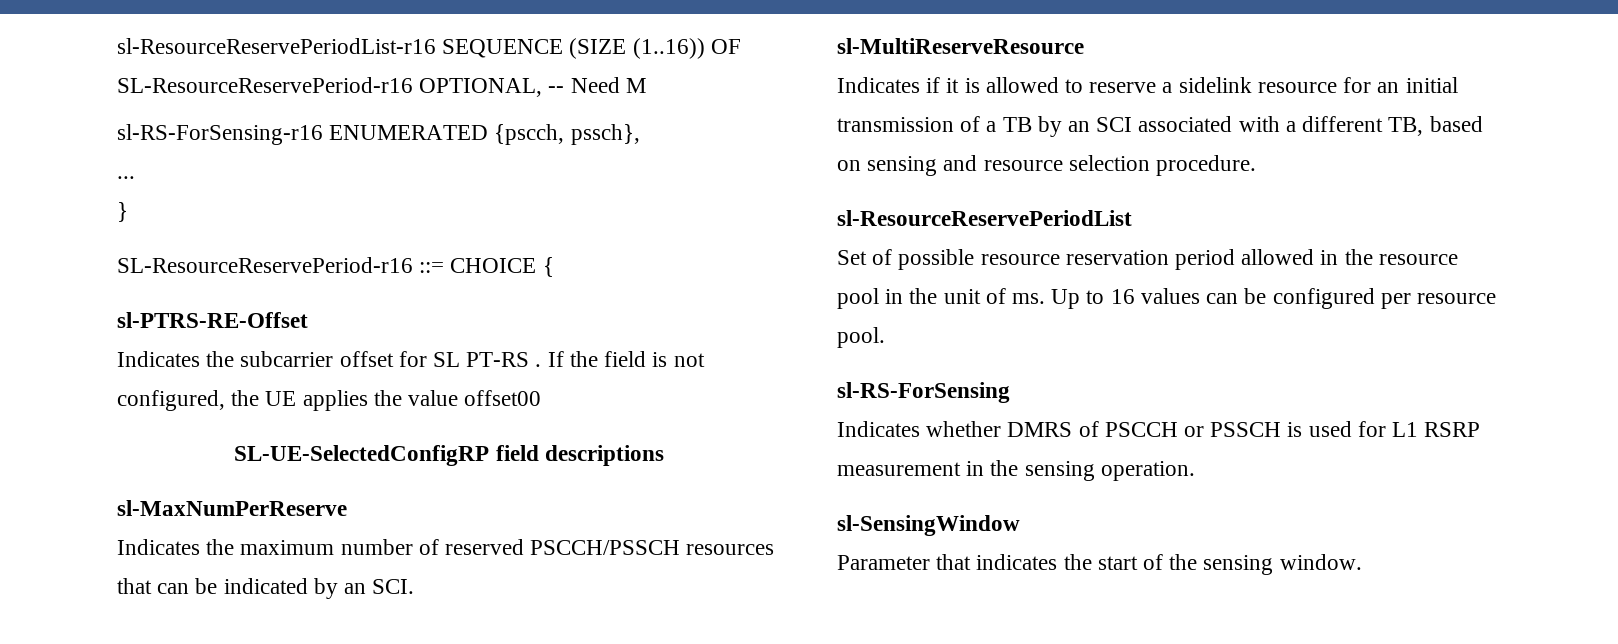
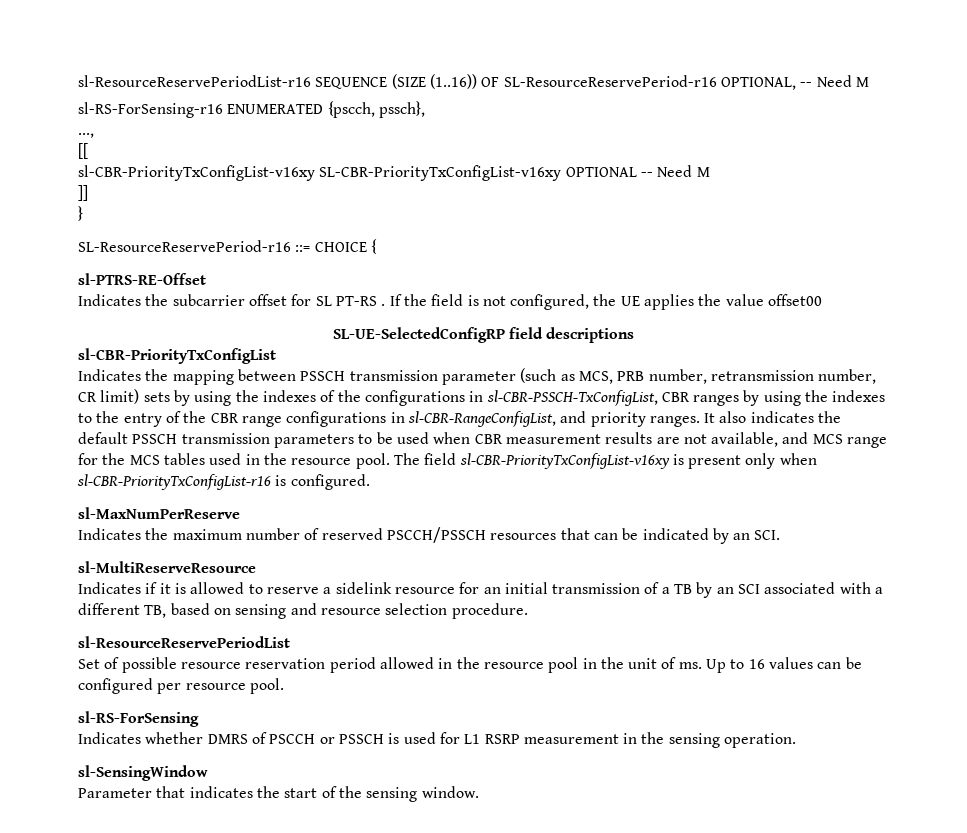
- ...
+ ...,
+ [[
+ sl-CBR-PriorityTxConfigList-v16xy SL-CBR-PriorityTxConfigList-v16xy OPTIONAL -- Need M
+ ]]
+ sl-CBR-PriorityTxConfigList
+ Indicates the mapping between PSSCH transmission parameter (such as MCS, PRB number, retransmission number, CR limit) sets by using the indexes of the configurations in sl-CBR-PSSCH-TxConfigList, CBR ranges by using the indexes to the entry of the CBR range configurations in sl-CBR-RangeConfigList, and priority ranges. It also indicates the default PSSCH transmission parameters to be used when CBR measurement results are not available, and MCS range for the MCS tables used in the resource pool. The field sl-CBR-PriorityTxConfigList-v16xy is present only when sl-CBR-PriorityTxConfigList-r16 is configured.

